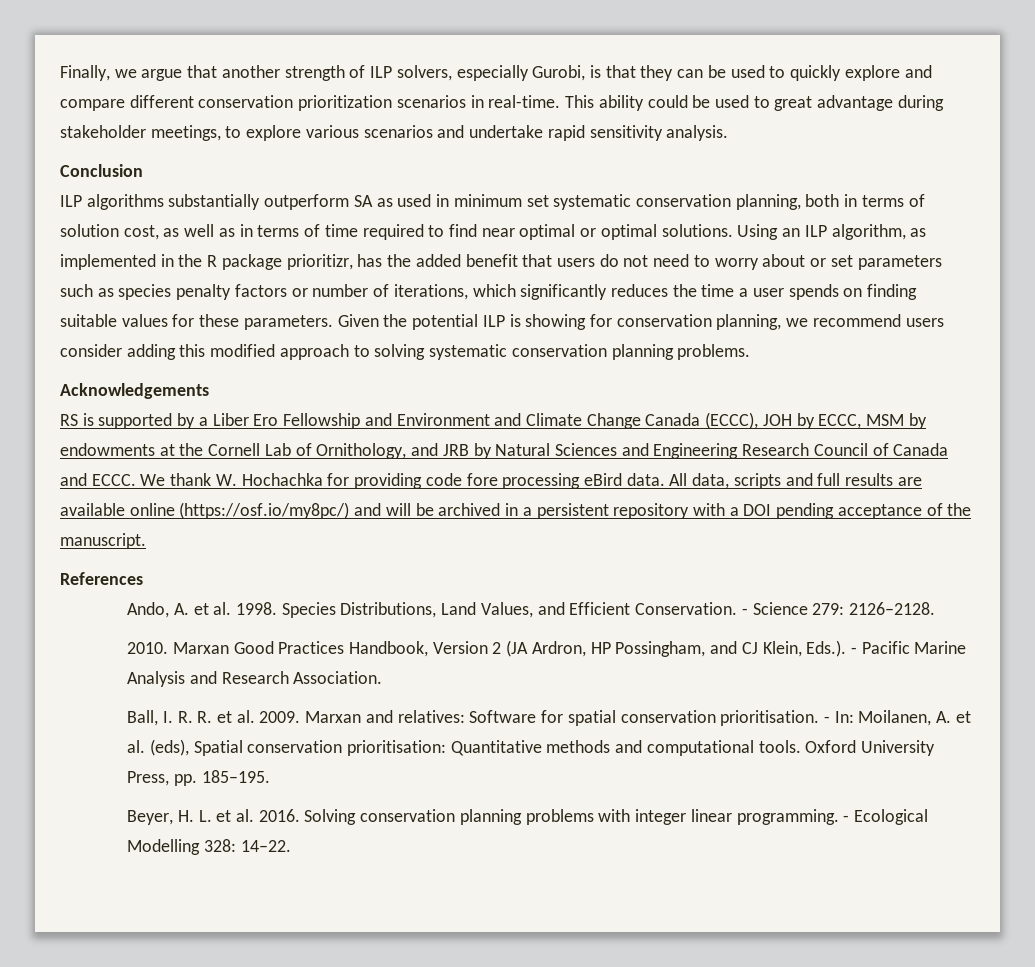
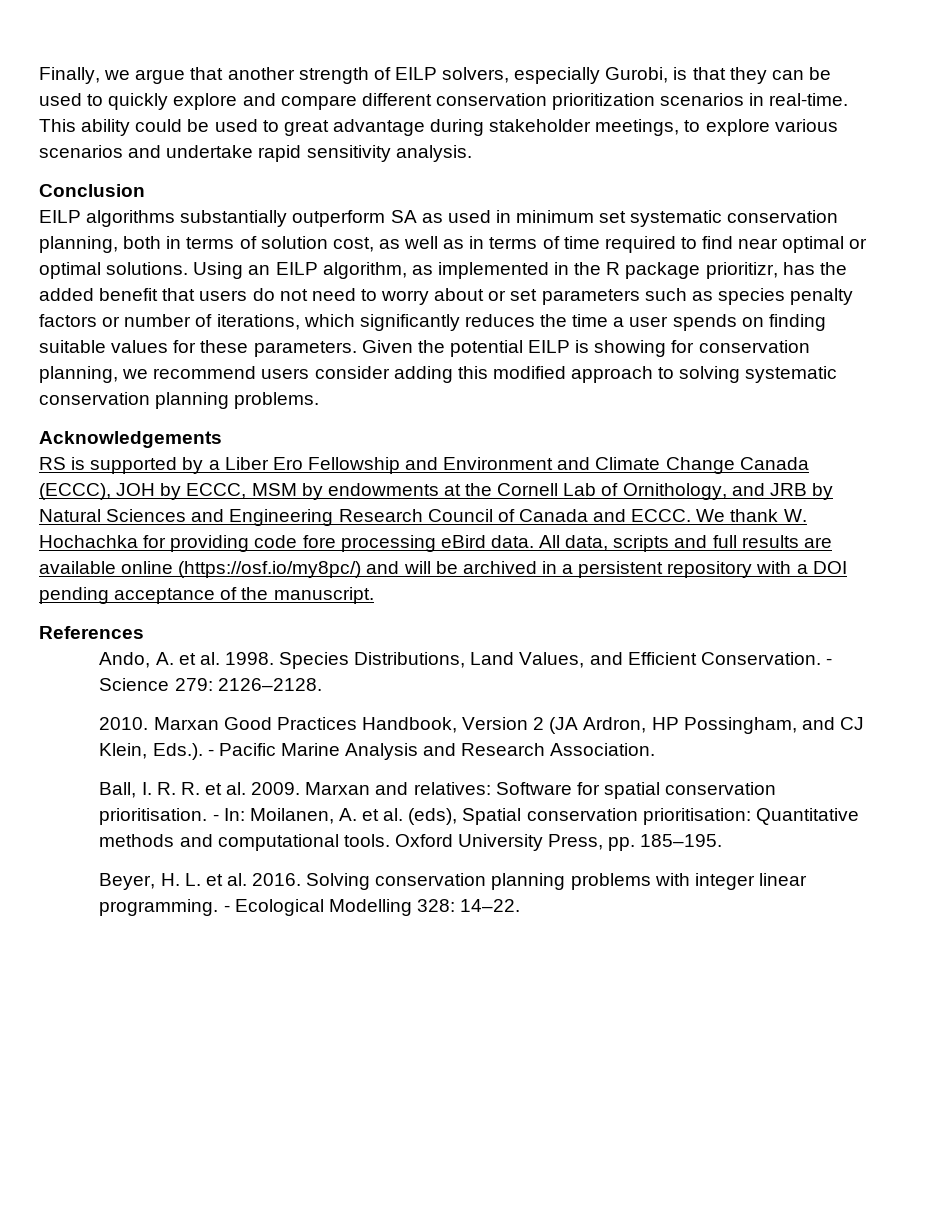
- Finally, we argue that another strength of ILP solvers, especially Gurobi, is that they can be used to quickly explore and compare different conservation prioritization scenarios in real-time.
+ Finally, we argue that another strength of EILP solvers, especially Gurobi, is that they can be used to quickly explore and compare different conservation prioritization scenarios in real-time.
- ILP algorithms substantially outperform SA as used in minimum set systematic conservation planning, both in terms of solution cost, as well as in terms of time required to find near optimal or optimal solutions.
+ EILP algorithms substantially outperform SA as used in minimum set systematic conservation planning, both in terms of solution cost, as well as in terms of time required to find near optimal or optimal solutions.
- Using an ILP algorithm, as implemented in the R package prioritizr, has the added benefit that users do not need to worry about or set parameters such as species penalty factors or number of iterations, which significantly reduces the time a user spends on finding suitable values for these parameters.
+ Using an EILP algorithm, as implemented in the R package prioritizr, has the added benefit that users do not need to worry about or set parameters such as species penalty factors or number of iterations, which significantly reduces the time a user spends on finding suitable values for these parameters.
- Given the potential ILP is showing for conservation planning, we recommend users consider adding this modified approach to solving systematic conservation planning problems.
+ Given the potential EILP is showing for conservation planning, we recommend users consider adding this modified approach to solving systematic conservation planning problems.

